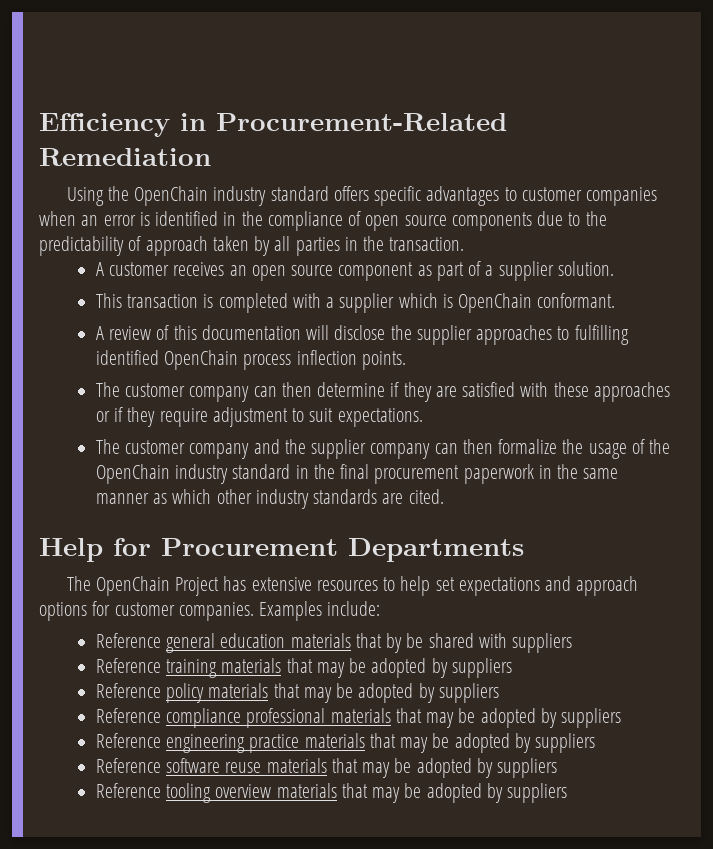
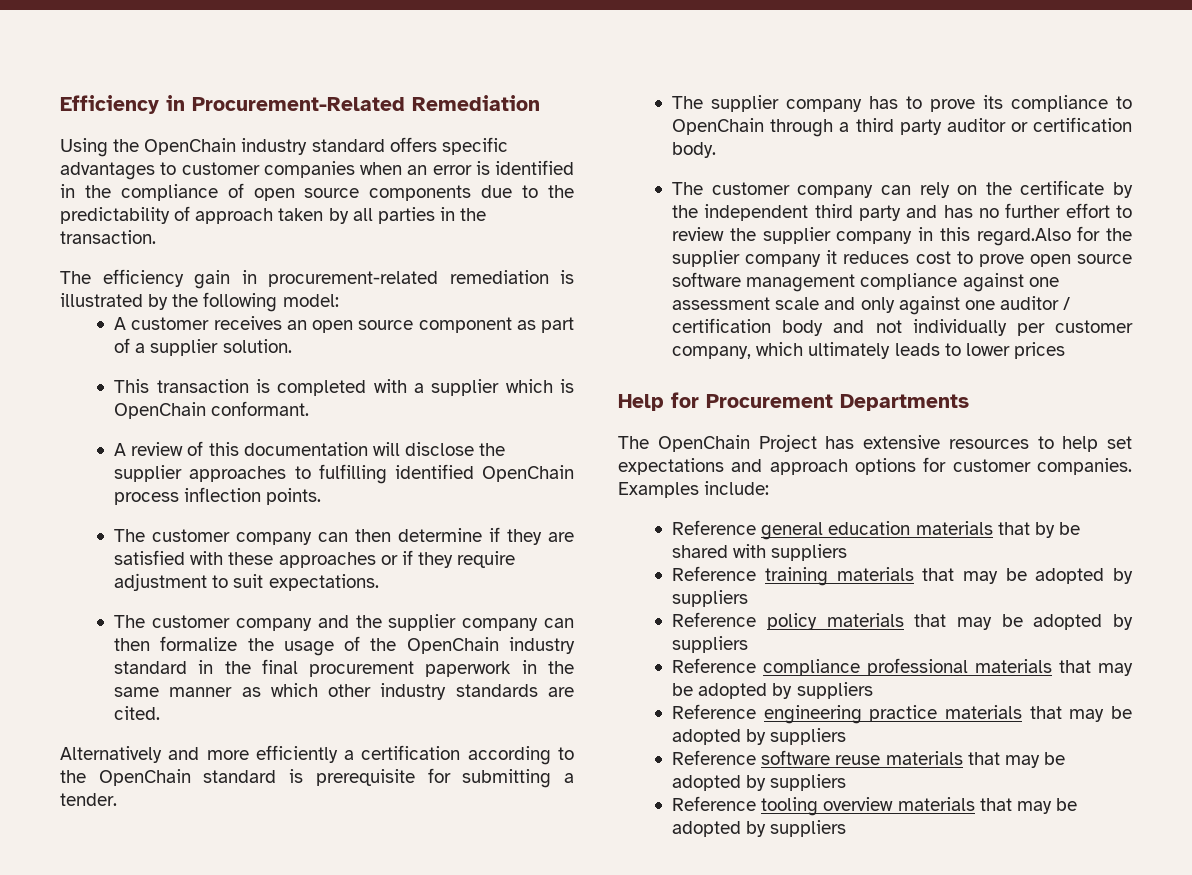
+ The efficiency gain in procurement-related remediation is illustrated by the following model:
+ Alternatively and more efficiently a certification according to the OpenChain standard is prerequisite for submitting a tender.
+ The supplier company has to prove its compliance to OpenChain through a third party auditor or certification body.
+ The customer company can rely on the certificate by the independent third party and has no further effort to review the supplier company in this regard.Also for the supplier company it reduces cost to prove open source software management compliance against one assessment scale and only against one auditor / certification body and not individually per customer company, which ultimately leads to lower prices

